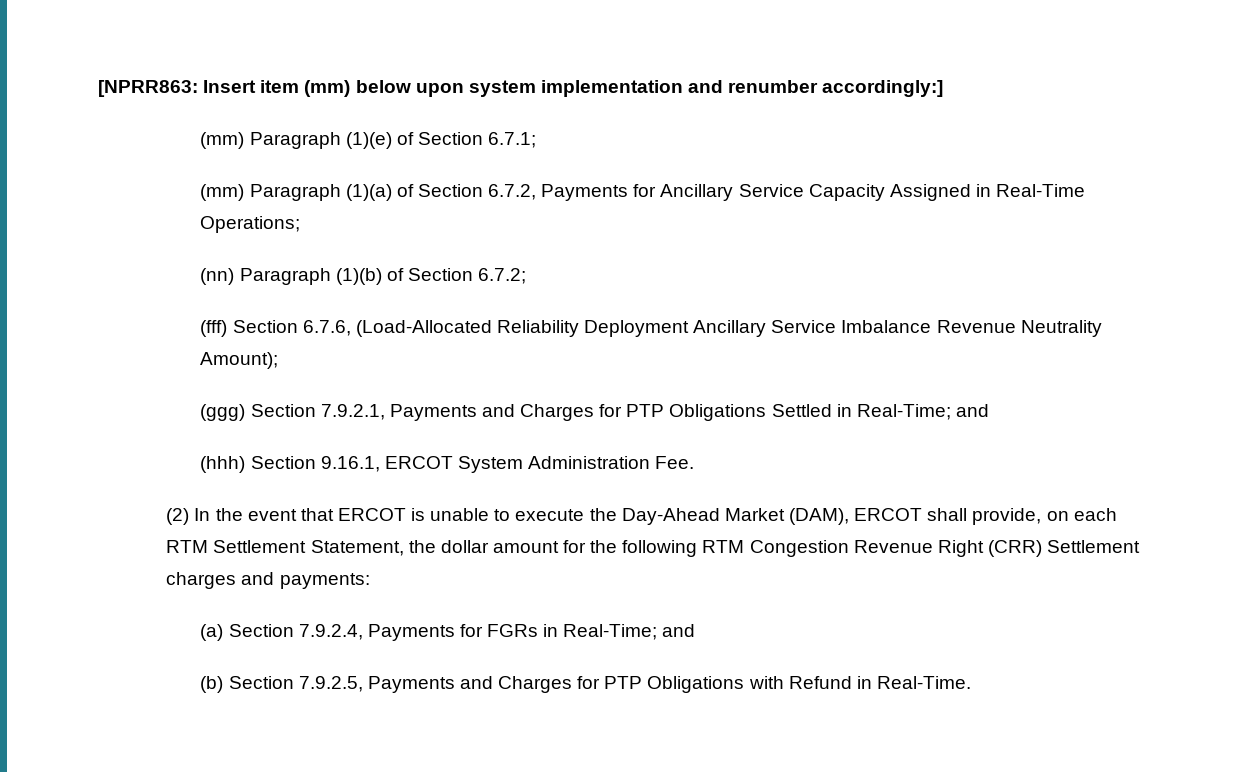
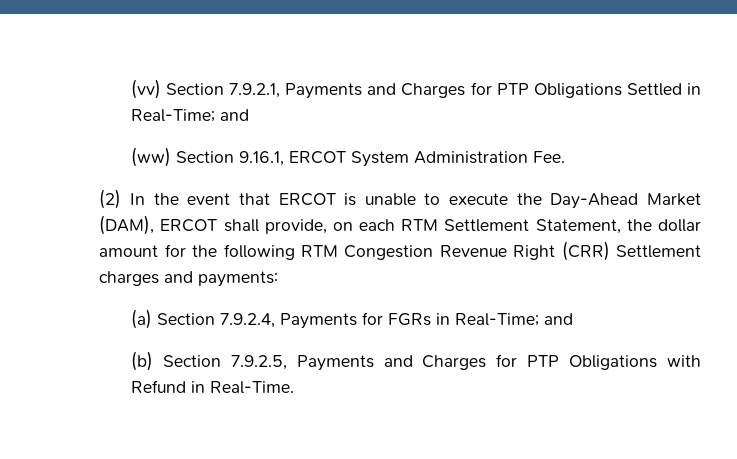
- [NPRR863: Insert item (mm) below upon system implementation and renumber accordingly:]
- (mm) Paragraph (1)(e) of Section 6.7.1;
- (mm) Paragraph (1)(a) of Section 6.7.2, Payments for Ancillary Service Capacity Assigned in Real-Time Operations;
- (nn) Paragraph (1)(b) of Section 6.7.2;
- (fff) Section 6.7.6, (Load-Allocated Reliability Deployment Ancillary Service Imbalance Revenue Neutrality Amount);
- (ggg) Section 7.9.2.1, Payments and Charges for PTP Obligations Settled in Real-Time; and
+ (vv) Section 7.9.2.1, Payments and Charges for PTP Obligations Settled in Real-Time; and
- (hhh) Section 9.16.1, ERCOT System Administration Fee.
+ (ww) Section 9.16.1, ERCOT System Administration Fee.

